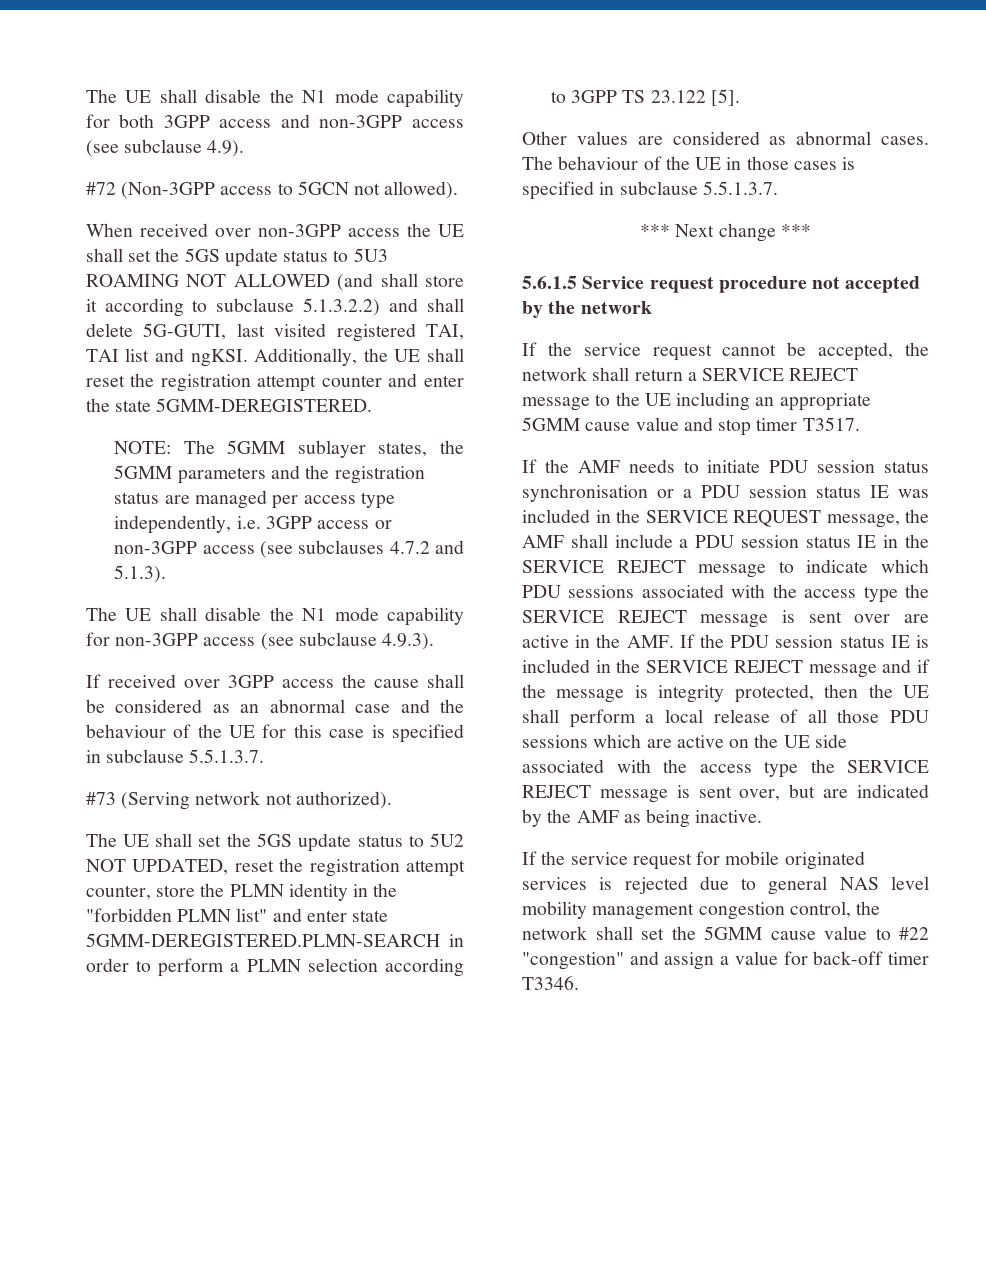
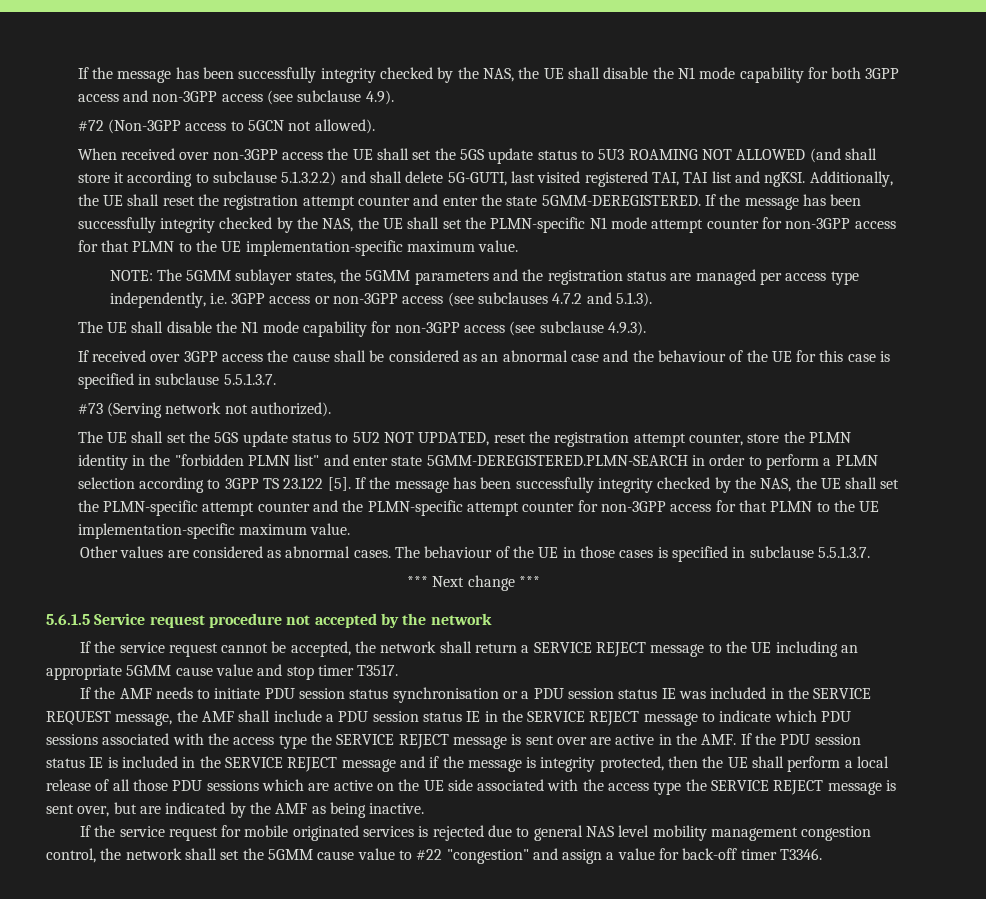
- The UE shall disable the N1 mode capability for both 3GPP access and non-3GPP access (see subclause 4.9).
+ If the message has been successfully integrity checked by the NAS, the UE shall disable the N1 mode capability for both 3GPP access and non-3GPP access (see subclause 4.9).
+ If the message has been successfully integrity checked by the NAS, the UE shall set the PLMN-specific N1 mode attempt counter for non-3GPP access for that PLMN to the UE implementation-specific maximum value.
+ If the message has been successfully integrity checked by the NAS, the UE shall set the PLMN-specific attempt counter and the PLMN-specific attempt counter for non-3GPP access for that PLMN to the UE implementation-specific maximum value.

